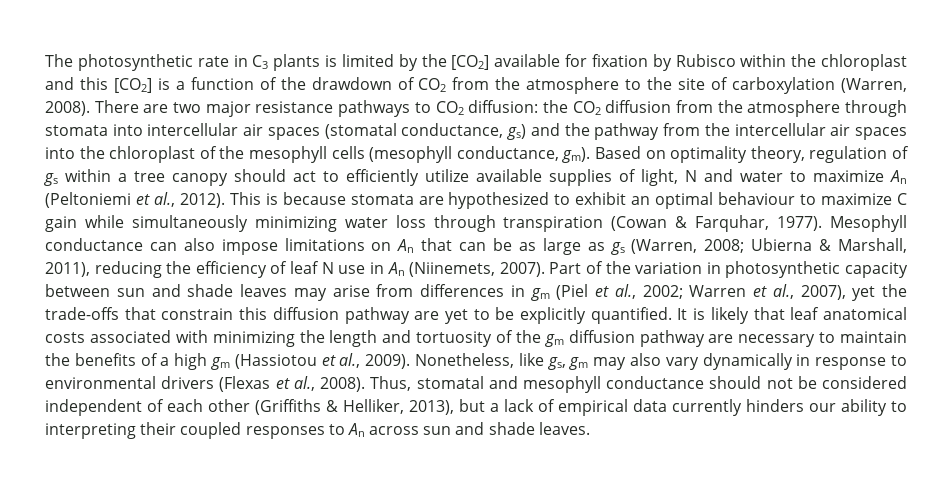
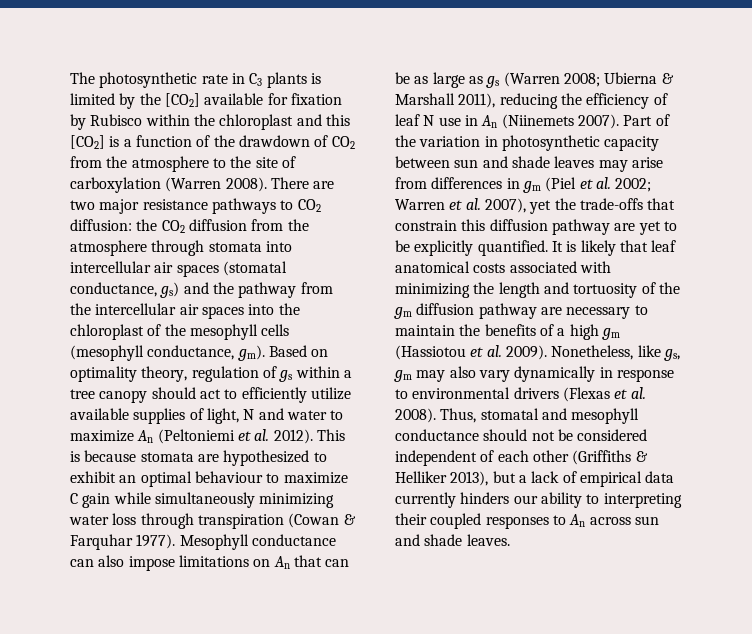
- The photosynthetic rate in C3 plants is limited by the [CO2] available for fixation by Rubisco within the chloroplast and this [CO2] is a function of the drawdown of CO2 from the atmosphere to the site of carboxylation (Warren, 2008).
+ The photosynthetic rate in C3 plants is limited by the [CO2] available for fixation by Rubisco within the chloroplast and this [CO2] is a function of the drawdown of CO2 from the atmosphere to the site of carboxylation (Warren 2008).
- Based on optimality theory, regulation of gs within a tree canopy should act to efficiently utilize available supplies of light, N and water to maximize An (Peltoniemi et al., 2012).
+ Based on optimality theory, regulation of gs within a tree canopy should act to efficiently utilize available supplies of light, N and water to maximize An (Peltoniemi et al. 2012).
- This is because stomata are hypothesized to exhibit an optimal behaviour to maximize C gain while simultaneously minimizing water loss through transpiration (Cowan & Farquhar, 1977).
+ This is because stomata are hypothesized to exhibit an optimal behaviour to maximize C gain while simultaneously minimizing water loss through transpiration (Cowan & Farquhar 1977).
- Mesophyll conductance can also impose limitations on An that can be as large as gs (Warren, 2008; Ubierna & Marshall, 2011), reducing the efficiency of leaf N use in An (Niinemets, 2007).
+ Mesophyll conductance can also impose limitations on An that can be as large as gs (Warren 2008; Ubierna & Marshall 2011), reducing the efficiency of leaf N use in An (Niinemets 2007).
- Part of the variation in photosynthetic capacity between sun and shade leaves may arise from differences in gm (Piel et al., 2002; Warren et al., 2007), yet the trade-offs that constrain this diffusion pathway are yet to be explicitly quantified.
+ Part of the variation in photosynthetic capacity between sun and shade leaves may arise from differences in gm (Piel et al. 2002; Warren et al. 2007), yet the trade-offs that constrain this diffusion pathway are yet to be explicitly quantified.
- It is likely that leaf anatomical costs associated with minimizing the length and tortuosity of the gm diffusion pathway are necessary to maintain the benefits of a high gm (Hassiotou et al., 2009).
+ It is likely that leaf anatomical costs associated with minimizing the length and tortuosity of the gm diffusion pathway are necessary to maintain the benefits of a high gm (Hassiotou et al. 2009).
- Nonetheless, like gs, gm may also vary dynamically in response to environmental drivers (Flexas et al., 2008).
+ Nonetheless, like gs, gm may also vary dynamically in response to environmental drivers (Flexas et al. 2008).
- Thus, stomatal and mesophyll conductance should not be considered independent of each other (Griffiths & Helliker, 2013), but a lack of empirical data currently hinders our ability to interpreting their coupled responses to An across sun and shade leaves.
+ Thus, stomatal and mesophyll conductance should not be considered independent of each other (Griffiths & Helliker 2013), but a lack of empirical data currently hinders our ability to interpreting their coupled responses to An across sun and shade leaves.

